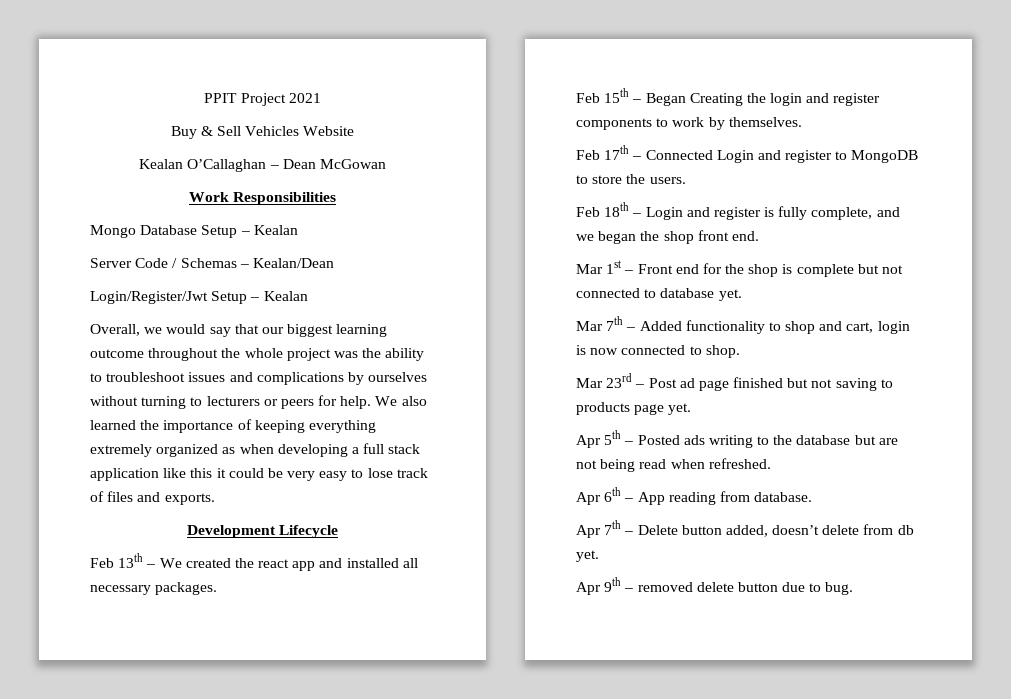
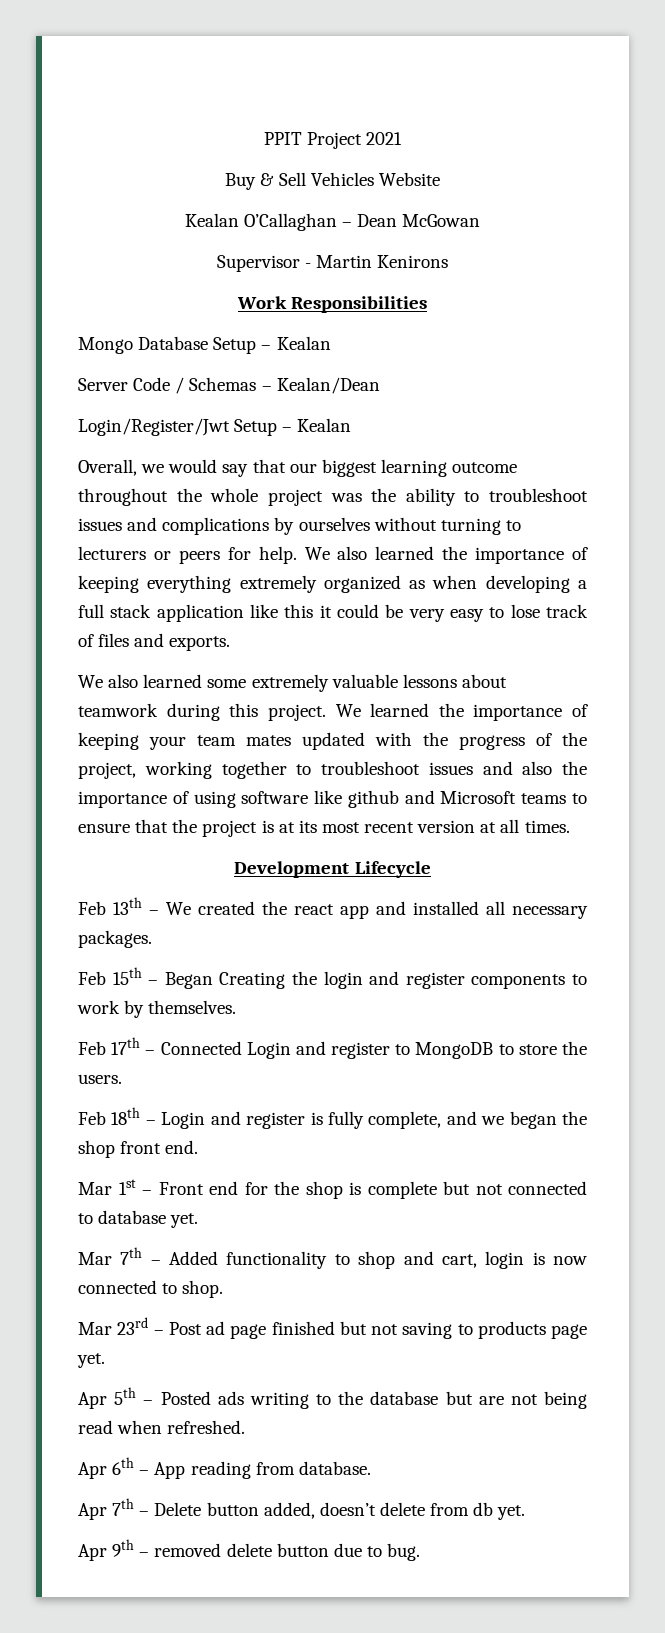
+ Supervisor - Martin Kenirons
+ We also learned some extremely valuable lessons about teamwork during this project. We learned the importance of keeping your team mates updated with the progress of the project, working together to troubleshoot issues and also the importance of using software like github and Microsoft teams to ensure that the project is at its most recent version at all times.

